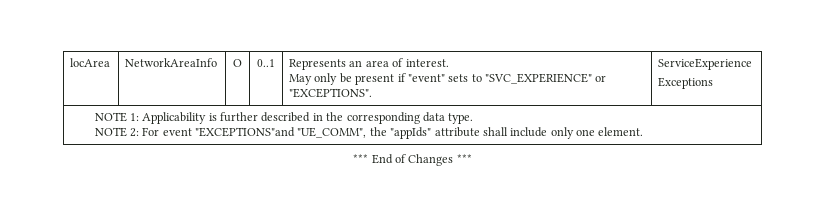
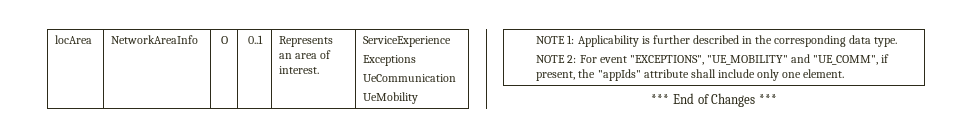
- locArea | NetworkAreaInfo | O | 0..1 | Represents an area of interest.
- May only be present if "event" sets to "SVC_EXPERIENCE" or "EXCEPTIONS". | ServiceExperience
+ locArea | NetworkAreaInfo | O | 0..1 | Represents an area of interest. | ServiceExperience
  Exceptions
+ UeCommunication
+ UeMobility
  NOTE 1: Applicability is further described in the corresponding data type.
- NOTE 2: For event "EXCEPTIONS"and "UE_COMM", the "appIds" attribute shall include only one element.
+ NOTE 2: For event "EXCEPTIONS", "UE_MOBILITY" and "UE_COMM", if present, the "appIds" attribute shall include only one element.

